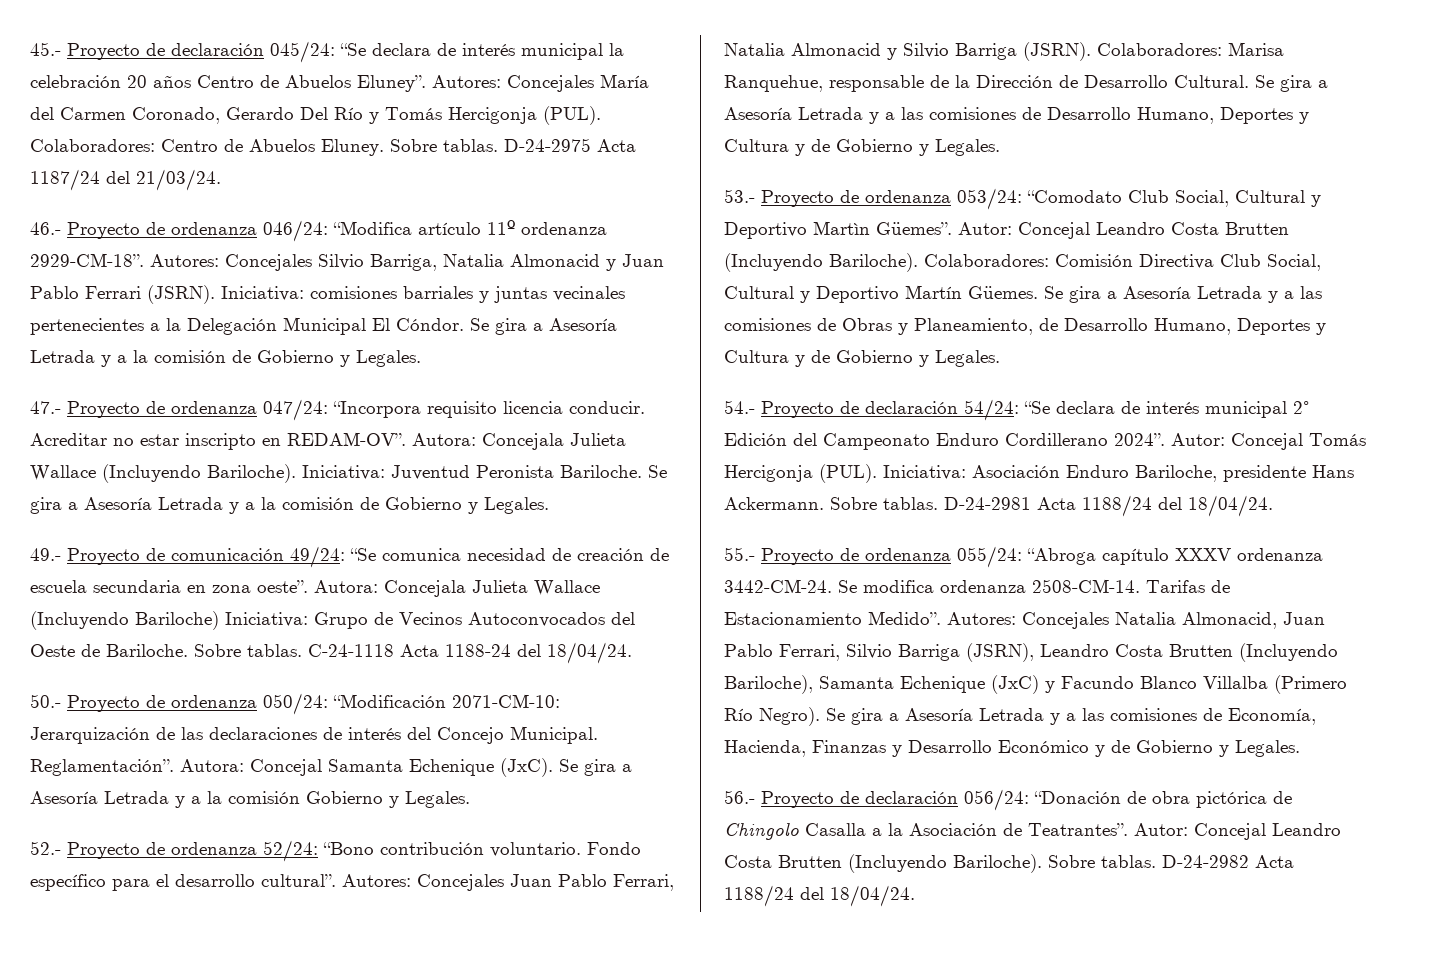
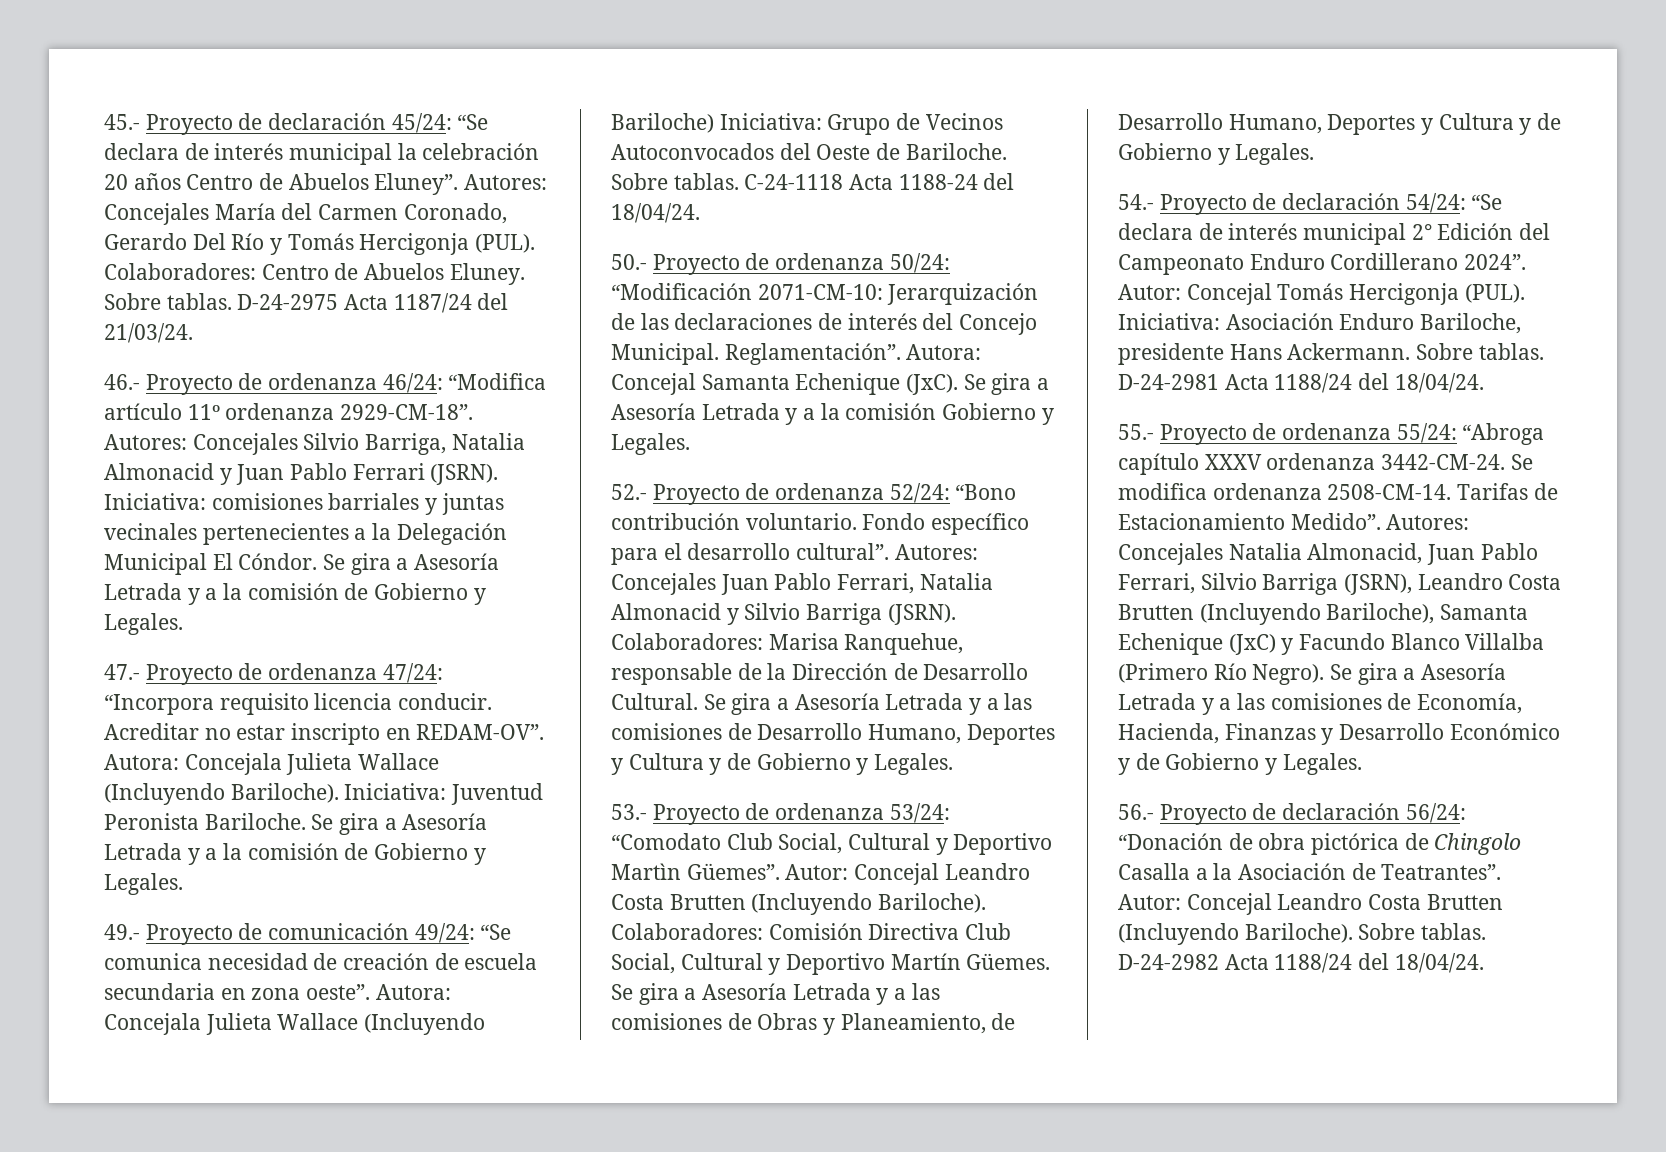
- 45.- Proyecto de declaración 045/24: “Se declara de interés municipal la celebración 20 años Centro de Abuelos Eluney”.
+ 45.- Proyecto de declaración 45/24: “Se declara de interés municipal la celebración 20 años Centro de Abuelos Eluney”.
- 46.- Proyecto de ordenanza 046/24: “Modifica artículo 11º ordenanza 2929-CM-18”.
+ 46.- Proyecto de ordenanza 46/24: “Modifica artículo 11º ordenanza 2929-CM-18”.
- 47.- Proyecto de ordenanza 047/24: “Incorpora requisito licencia conducir.
+ 47.- Proyecto de ordenanza 47/24: “Incorpora requisito licencia conducir.
- 50.- Proyecto de ordenanza 050/24: “Modificación 2071-CM-10: Jerarquización de las declaraciones de interés del Concejo Municipal.
+ 50.- Proyecto de ordenanza 50/24: “Modificación 2071-CM-10: Jerarquización de las declaraciones de interés del Concejo Municipal.
- 53.- Proyecto de ordenanza 053/24: “Comodato Club Social, Cultural y Deportivo Martìn Güemes”.
+ 53.- Proyecto de ordenanza 53/24: “Comodato Club Social, Cultural y Deportivo Martìn Güemes”.
- 55.- Proyecto de ordenanza 055/24: “Abroga capítulo XXXV ordenanza 3442-CM-24.
+ 55.- Proyecto de ordenanza 55/24: “Abroga capítulo XXXV ordenanza 3442-CM-24.
- 56.- Proyecto de declaración 056/24: “Donación de obra pictórica de Chingolo Casalla a la Asociación de Teatrantes”.
+ 56.- Proyecto de declaración 56/24: “Donación de obra pictórica de Chingolo Casalla a la Asociación de Teatrantes”.

